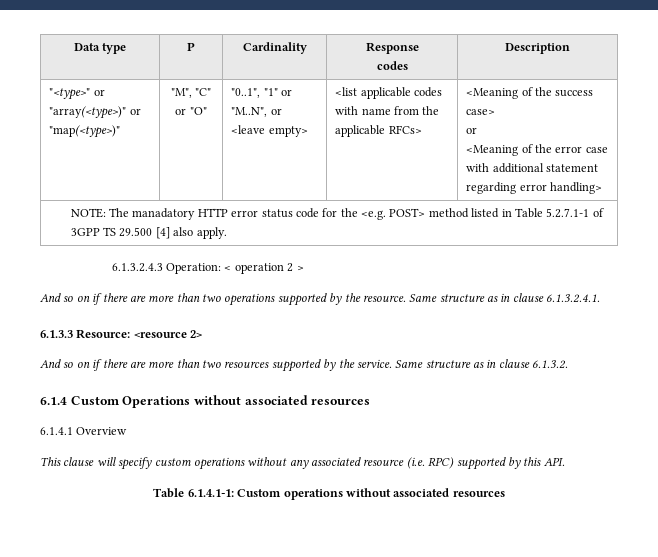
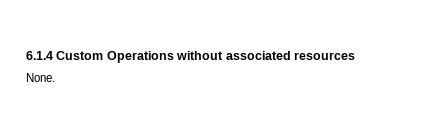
- Data type | P | Cardinality | Response
- codes | Description
- "<type>" or "array(<type>)" or "map(<type>)" | "M", "C" or "O" | "0..1", "1" or "M..N", or <leave empty> | <list applicable codes with name from the applicable RFCs> | <Meaning of the success case>
- or
- <Meaning of the error case with additional statement regarding error handling>
- NOTE: The manadatory HTTP error status code for the <e.g. POST> method listed in Table 5.2.7.1-1 of 3GPP TS 29.500 [4] also apply.
- 6.1.3.2.4.3 Operation: < operation 2 >
- And so on if there are more than two operations supported by the resource. Same structure as in clause 6.1.3.2.4.1.
- 6.1.3.3 Resource: <resource 2>
- And so on if there are more than two resources supported by the service. Same structure as in clause 6.1.3.2.
- 6.1.4.1 Overview
- This clause will specify custom operations without any associated resource (i.e. RPC) supported by this API.
- Table 6.1.4.1-1: Custom operations without associated resources
+ None.

